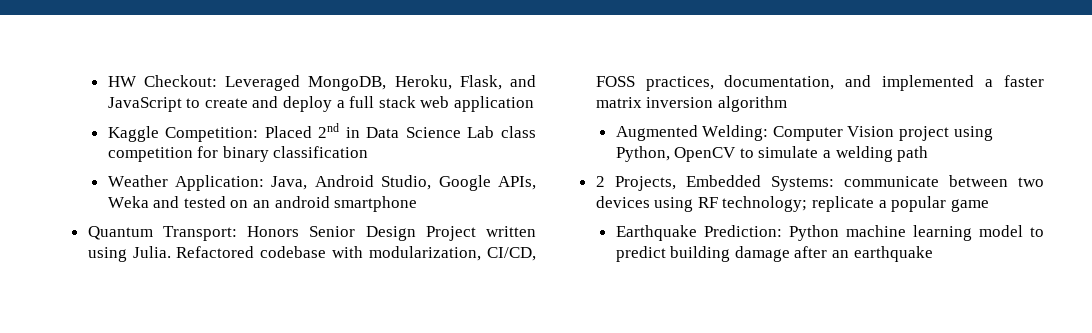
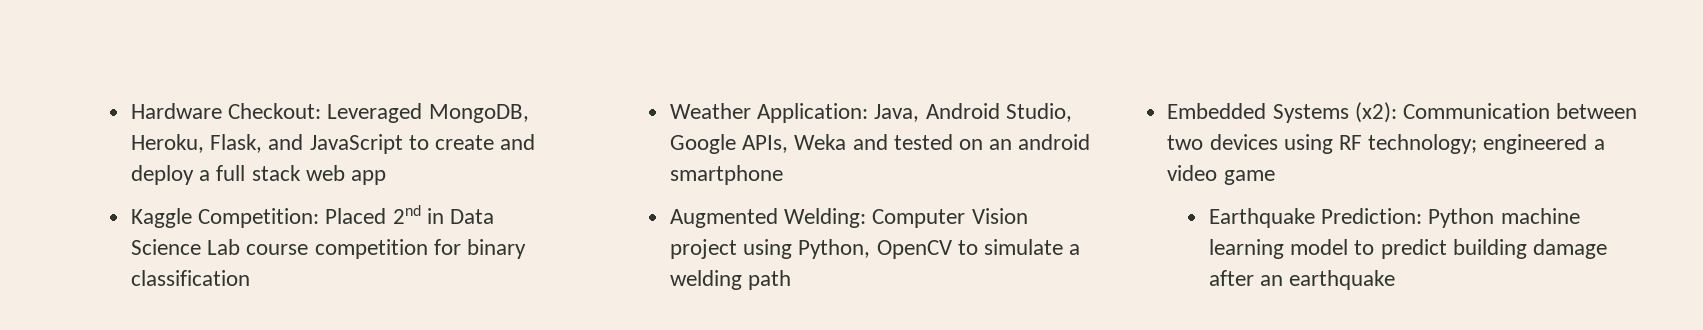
- HW Checkout: Leveraged MongoDB, Heroku, Flask, and JavaScript to create and deploy a full stack web application
+ Hardware Checkout: Leveraged MongoDB, Heroku, Flask, and JavaScript to create and deploy a full stack web app
- Kaggle Competition: Placed 2nd in Data Science Lab class competition for binary classification
+ Kaggle Competition: Placed 2nd in Data Science Lab course competition for binary classification
- Quantum Transport: Honors Senior Design Project written using Julia. Refactored codebase with modularization, CI/CD, FOSS practices, documentation, and implemented a faster matrix inversion algorithm
- 2 Projects, Embedded Systems: communicate between two devices using RF technology; replicate a popular game
+ Embedded Systems (x2): Communication between two devices using RF technology; engineered a video game

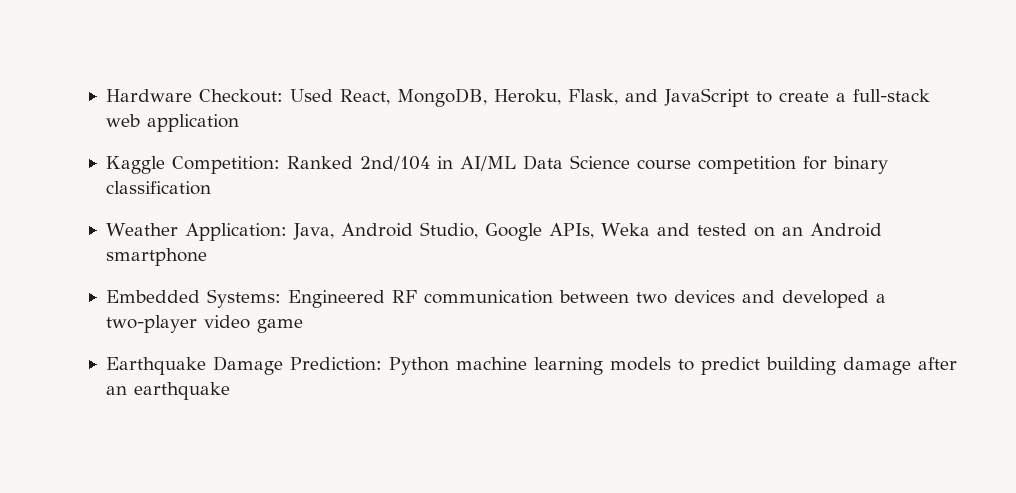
- Hardware Checkout: Leveraged MongoDB, Heroku, Flask, and JavaScript to create and deploy a full stack web app
- Kaggle Competition: Placed 2nd in Data Science Lab course competition for binary classification
+ Hardware Checkout: Used React, MongoDB, Heroku, Flask, and JavaScript to create a full-stack web application
+ Kaggle Competition: Ranked 2nd/104 in AI/ML Data Science course competition for binary classification
- Weather Application: Java, Android Studio, Google APIs, Weka and tested on an android smartphone
+ Weather Application: Java, Android Studio, Google APIs, Weka and tested on an Android smartphone
- Augmented Welding: Computer Vision project using Python, OpenCV to simulate a welding path
- Embedded Systems (x2): Communication between two devices using RF technology; engineered a video game
+ Embedded Systems: Engineered RF communication between two devices and developed a two-player video game
- Earthquake Prediction: Python machine learning model to predict building damage after an earthquake
+ Earthquake Damage Prediction: Python machine learning models to predict building damage after an earthquake

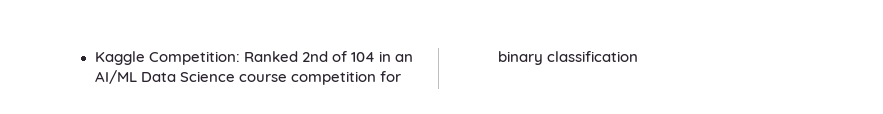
- Hardware Checkout: Used React, MongoDB, Heroku, Flask, and JavaScript to create a full-stack web application
- Kaggle Competition: Ranked 2nd/104 in AI/ML Data Science course competition for binary classification
+ Kaggle Competition: Ranked 2nd of 104 in an AI/ML Data Science course competition for binary classification
- Weather Application: Java, Android Studio, Google APIs, Weka and tested on an Android smartphone
- Embedded Systems: Engineered RF communication between two devices and developed a two-player video game
- Earthquake Damage Prediction: Python machine learning models to predict building damage after an earthquake

